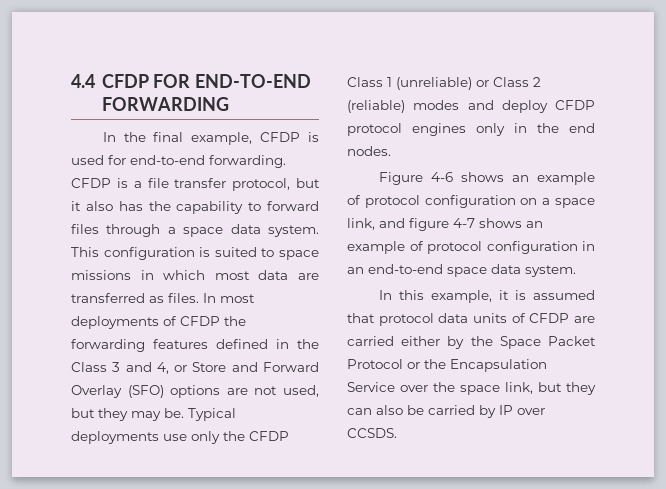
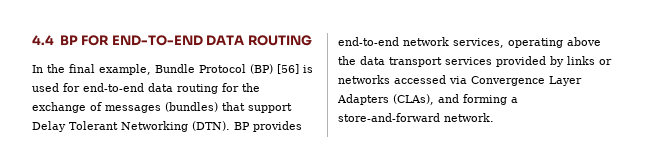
- 4.4 CFDP FOR END-TO-END FORWARDING
+ 4.4 BP FOR END-TO-END DATA ROUTING
- In the final example, CFDP is used for end-to-end forwarding. CFDP is a file transfer protocol, but it also has the capability to forward files through a space data system. This configuration is suited to space missions in which most data are transferred as files. In most deployments of CFDP the forwarding features defined in the Class 3 and 4, or Store and Forward Overlay (SFO) options are not used, but they may be. Typical deployments use only the CFDP Class 1 (unreliable) or Class 2 (reliable) modes and deploy CFDP protocol engines only in the end nodes.
- Figure 4-6 shows an example of protocol configuration on a space link, and figure 4-7 shows an example of protocol configuration in an end-to-end space data system.
- In this example, it is assumed that protocol data units of CFDP are carried either by the Space Packet Protocol or the Encapsulation Service over the space link, but they can also be carried by IP over CCSDS.
+ In the final example, Bundle Protocol (BP) [56] is used for end-to-end data routing for the exchange of messages (bundles) that support Delay Tolerant Networking (DTN). BP provides end-to-end network services, operating above the data transport services provided by links or networks accessed via Convergence Layer Adapters (CLAs), and forming a store-and-forward network.

